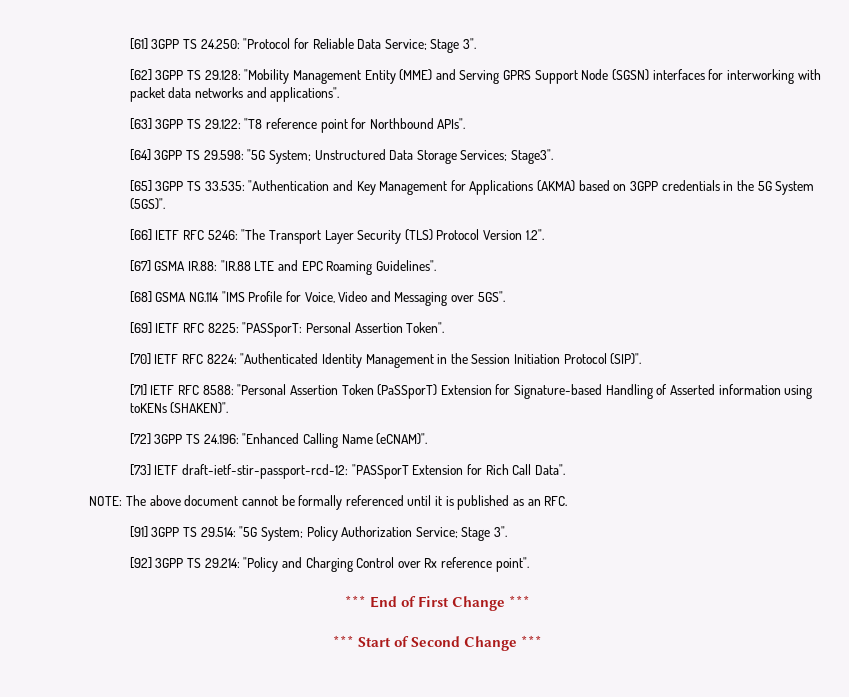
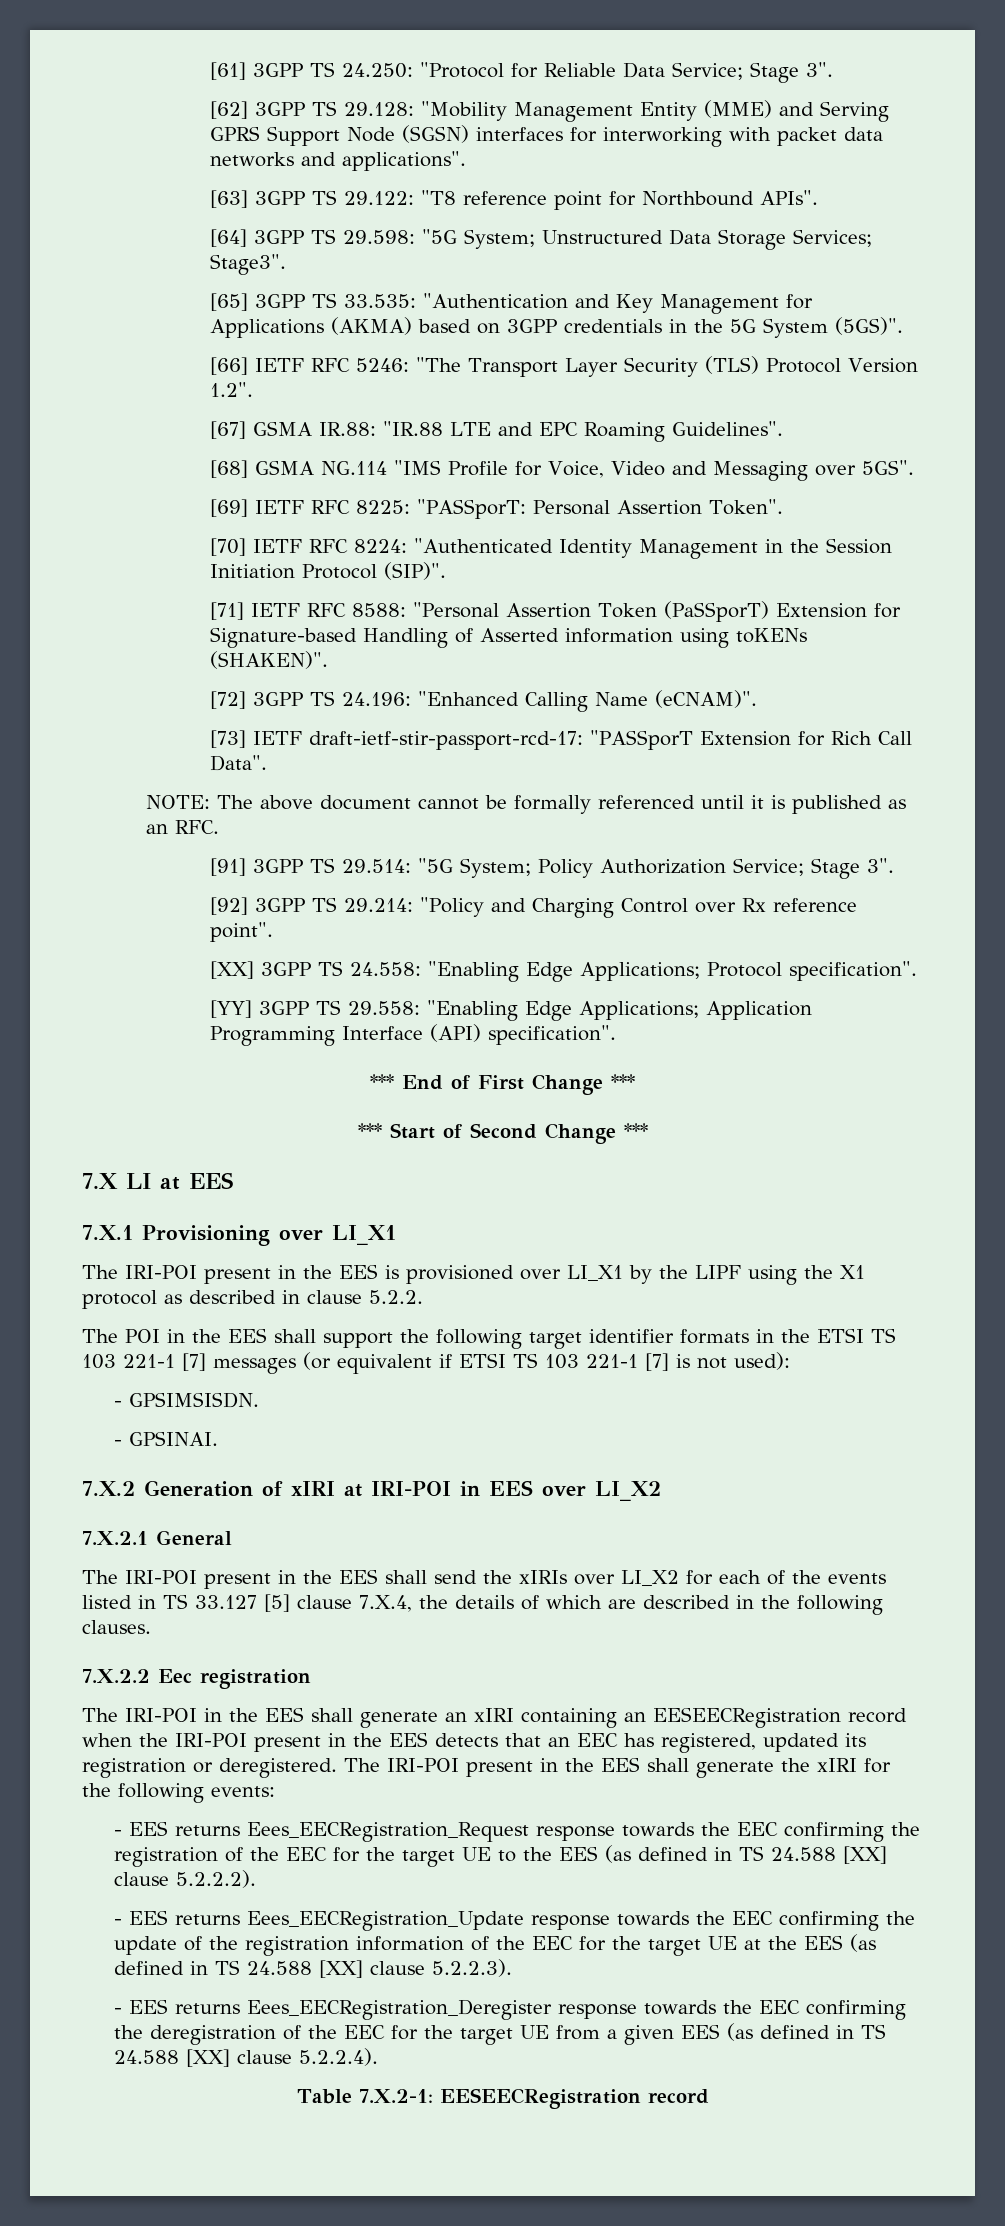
- [73] IETF draft-ietf-stir-passport-rcd-12: "PASSporT Extension for Rich Call Data".
+ [73] IETF draft-ietf-stir-passport-rcd-17: "PASSporT Extension for Rich Call Data".
+ [XX] 3GPP TS 24.558: "Enabling Edge Applications; Protocol specification".
+ [YY] 3GPP TS 29.558: "Enabling Edge Applications; Application Programming Interface (API) specification".
+ 7.X LI at EES
+ 7.X.1 Provisioning over LI_X1
+ The IRI-POI present in the EES is provisioned over LI_X1 by the LIPF using the X1 protocol as described in clause 5.2.2.
+ The POI in the EES shall support the following target identifier formats in the ETSI TS 103 221-1 [7] messages (or equivalent if ETSI TS 103 221-1 [7] is not used):
+ - GPSIMSISDN.
+ - GPSINAI.
+ 7.X.2 Generation of xIRI at IRI-POI in EES over LI_X2
+ 7.X.2.1 General
+ The IRI-POI present in the EES shall send the xIRIs over LI_X2 for each of the events listed in TS 33.127 [5] clause 7.X.4, the details of which are described in the following clauses.
+ 7.X.2.2 Eec registration
+ The IRI-POI in the EES shall generate an xIRI containing an EESEECRegistration record when the IRI-POI present in the EES detects that an EEC has registered, updated its registration or deregistered. The IRI-POI present in the EES shall generate the xIRI for the following events:
+ - EES returns Eees_EECRegistration_Request response towards the EEC confirming the registration of the EEC for the target UE to the EES (as defined in TS 24.588 [XX] clause 5.2.2.2).
+ - EES returns Eees_EECRegistration_Update response towards the EEC confirming the update of the registration information of the EEC for the target UE at the EES (as defined in TS 24.588 [XX] clause 5.2.2.3).
+ - EES returns Eees_EECRegistration_Deregister response towards the EEC confirming the deregistration of the EEC for the target UE from a given EES (as defined in TS 24.588 [XX] clause 5.2.2.4).
+ Table 7.X.2-1: EESEECRegistration record

